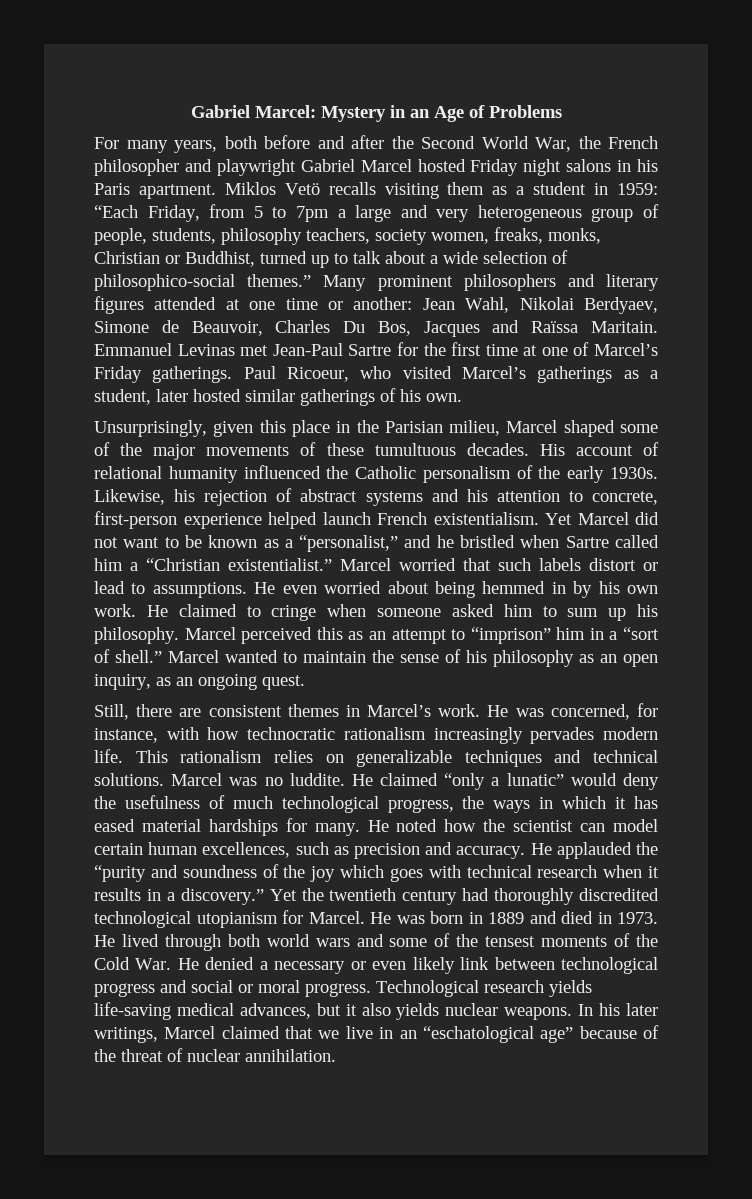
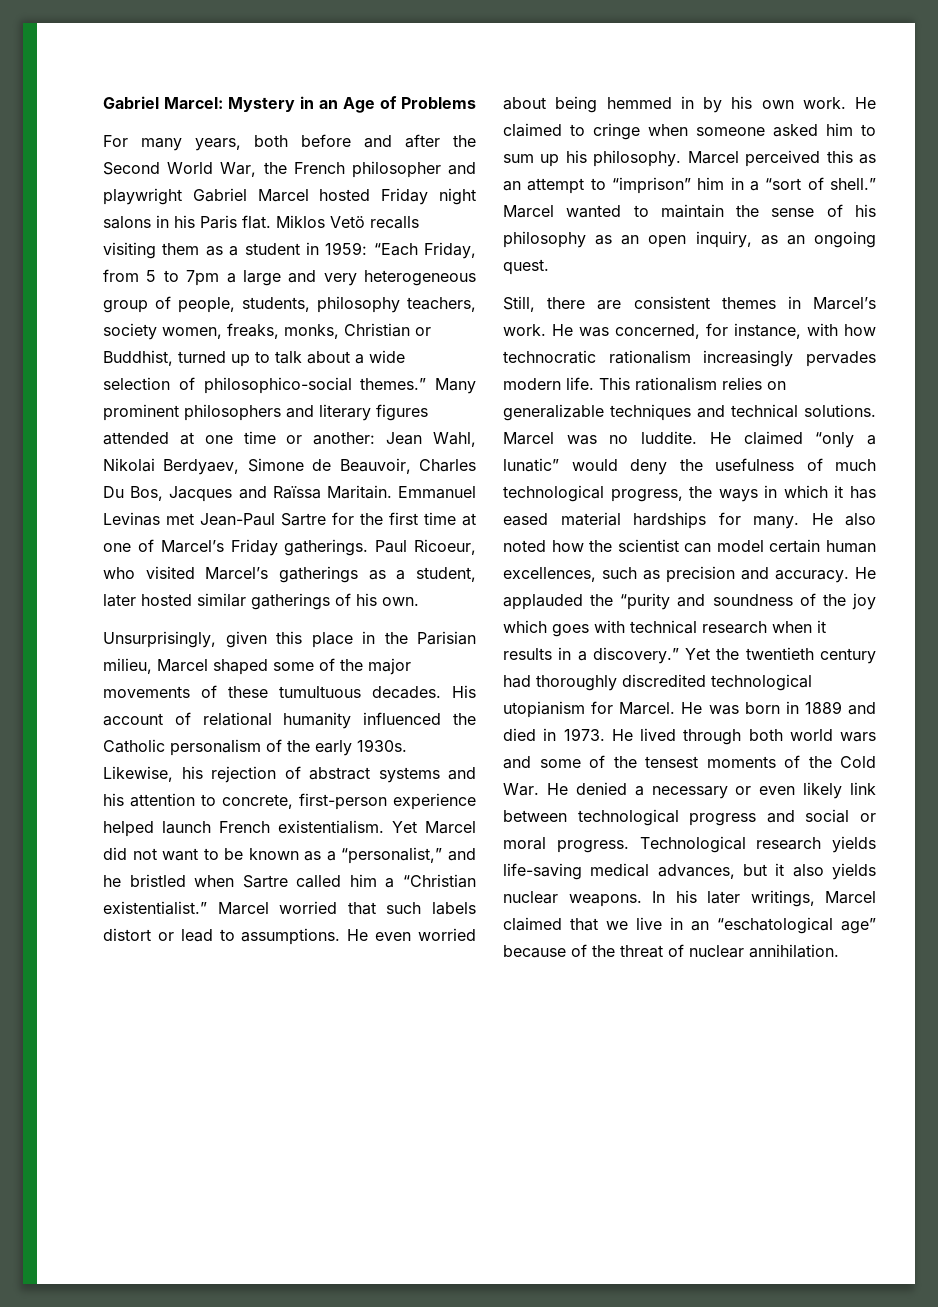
- For many years, both before and after the Second World War, the French philosopher and playwright Gabriel Marcel hosted Friday night salons in his Paris apartment.
+ For many years, both before and after the Second World War, the French philosopher and playwright Gabriel Marcel hosted Friday night salons in his Paris flat.
- He noted how the scientist can model certain human excellences, such as precision and accuracy.
+ He also noted how the scientist can model certain human excellences, such as precision and accuracy.

